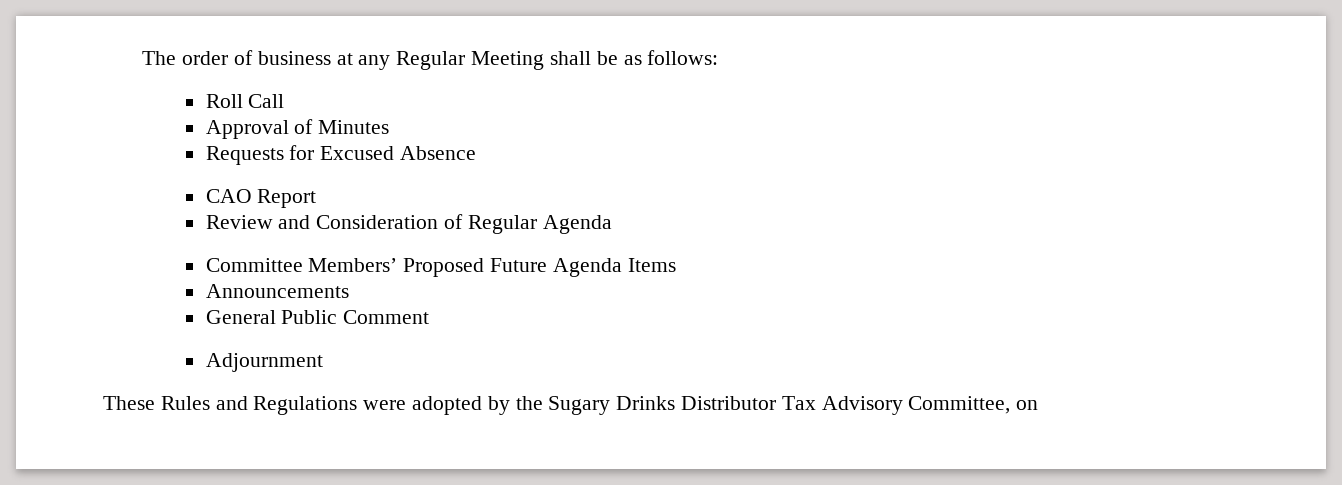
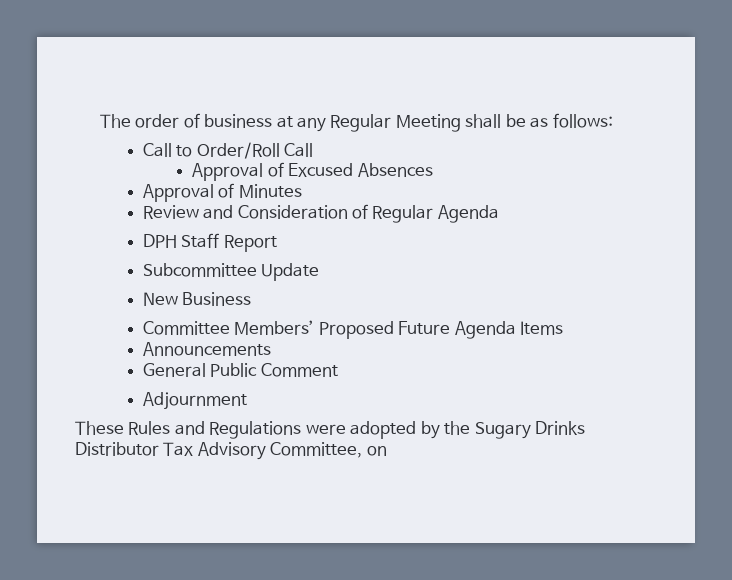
- Roll Call
+ Call to Order/Roll Call
+ Approval of Excused Absences
  Approval of Minutes
- Requests for Excused Absence
- CAO Report
+ DPH Staff Report
+ Subcommittee Update
+ New Business

